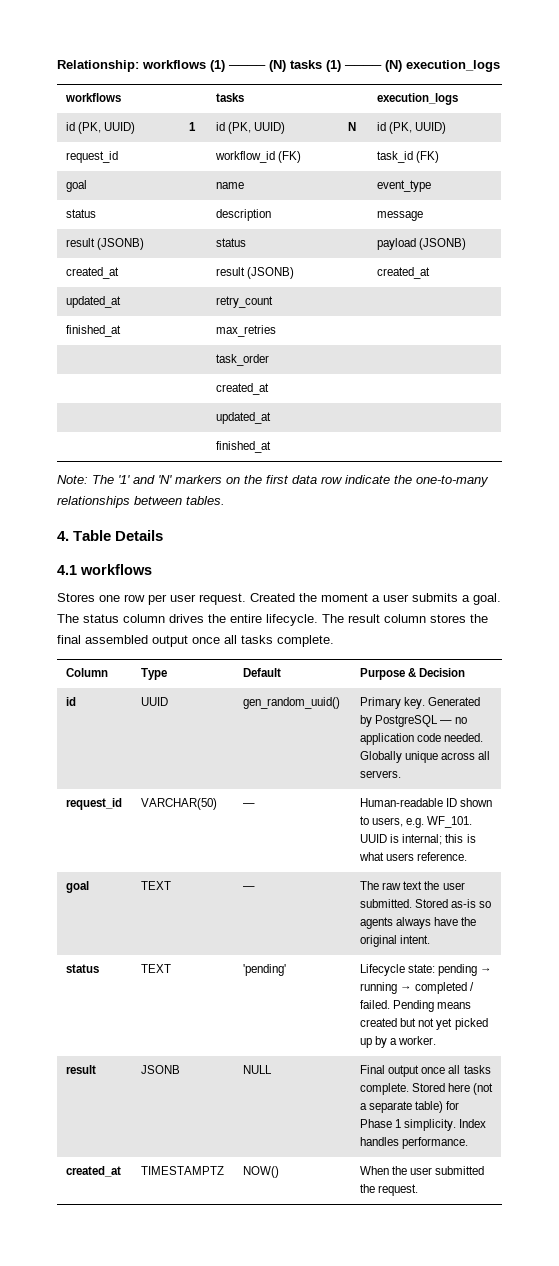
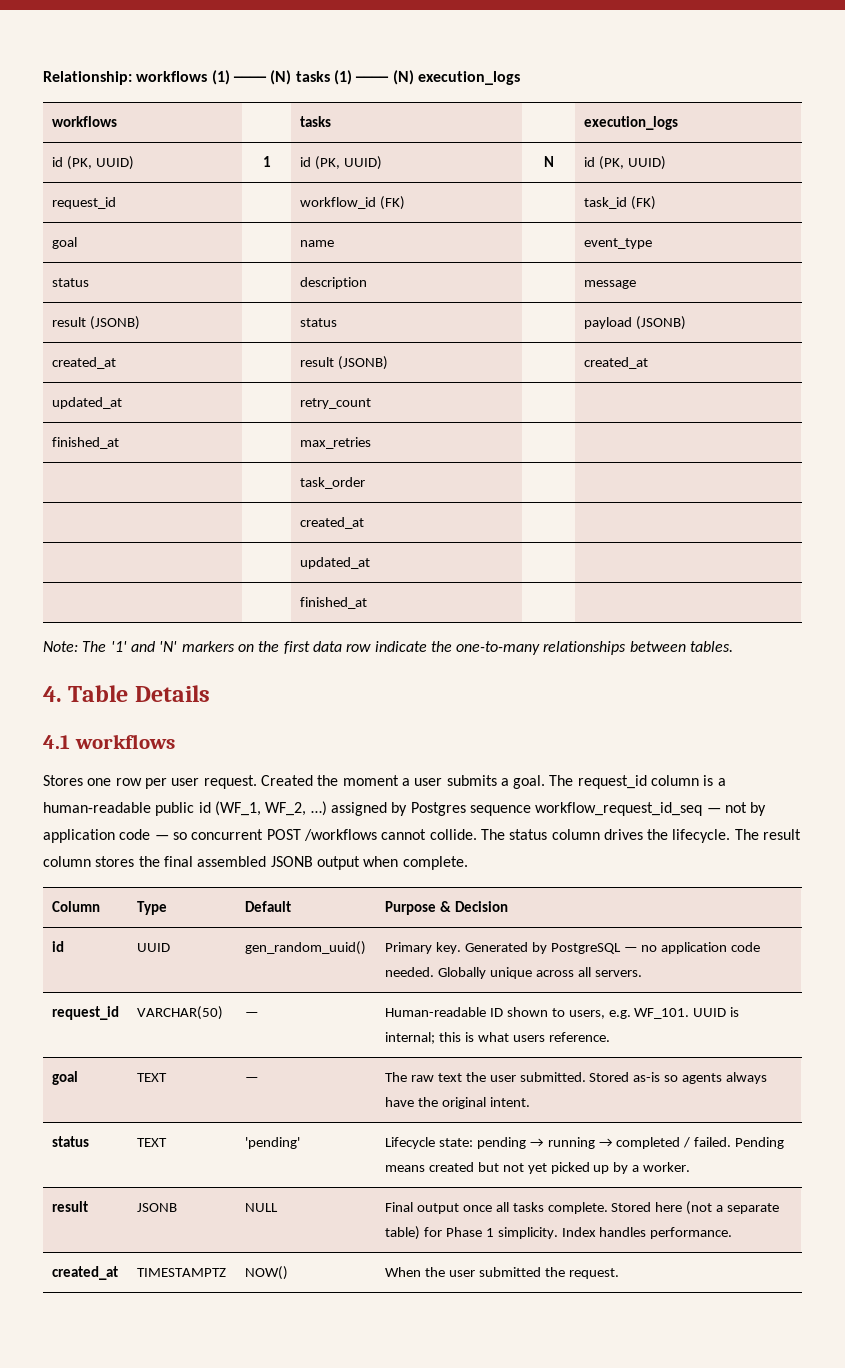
- The status column drives the entire lifecycle.
+ The request_id column is a human-readable public id (WF_1, WF_2, …) assigned by Postgres sequence workflow_request_id_seq — not by application code — so concurrent POST /workflows cannot collide. The status column drives the lifecycle.
- The result column stores the final assembled output once all tasks complete.
+ The result column stores the final assembled JSONB output when complete.

